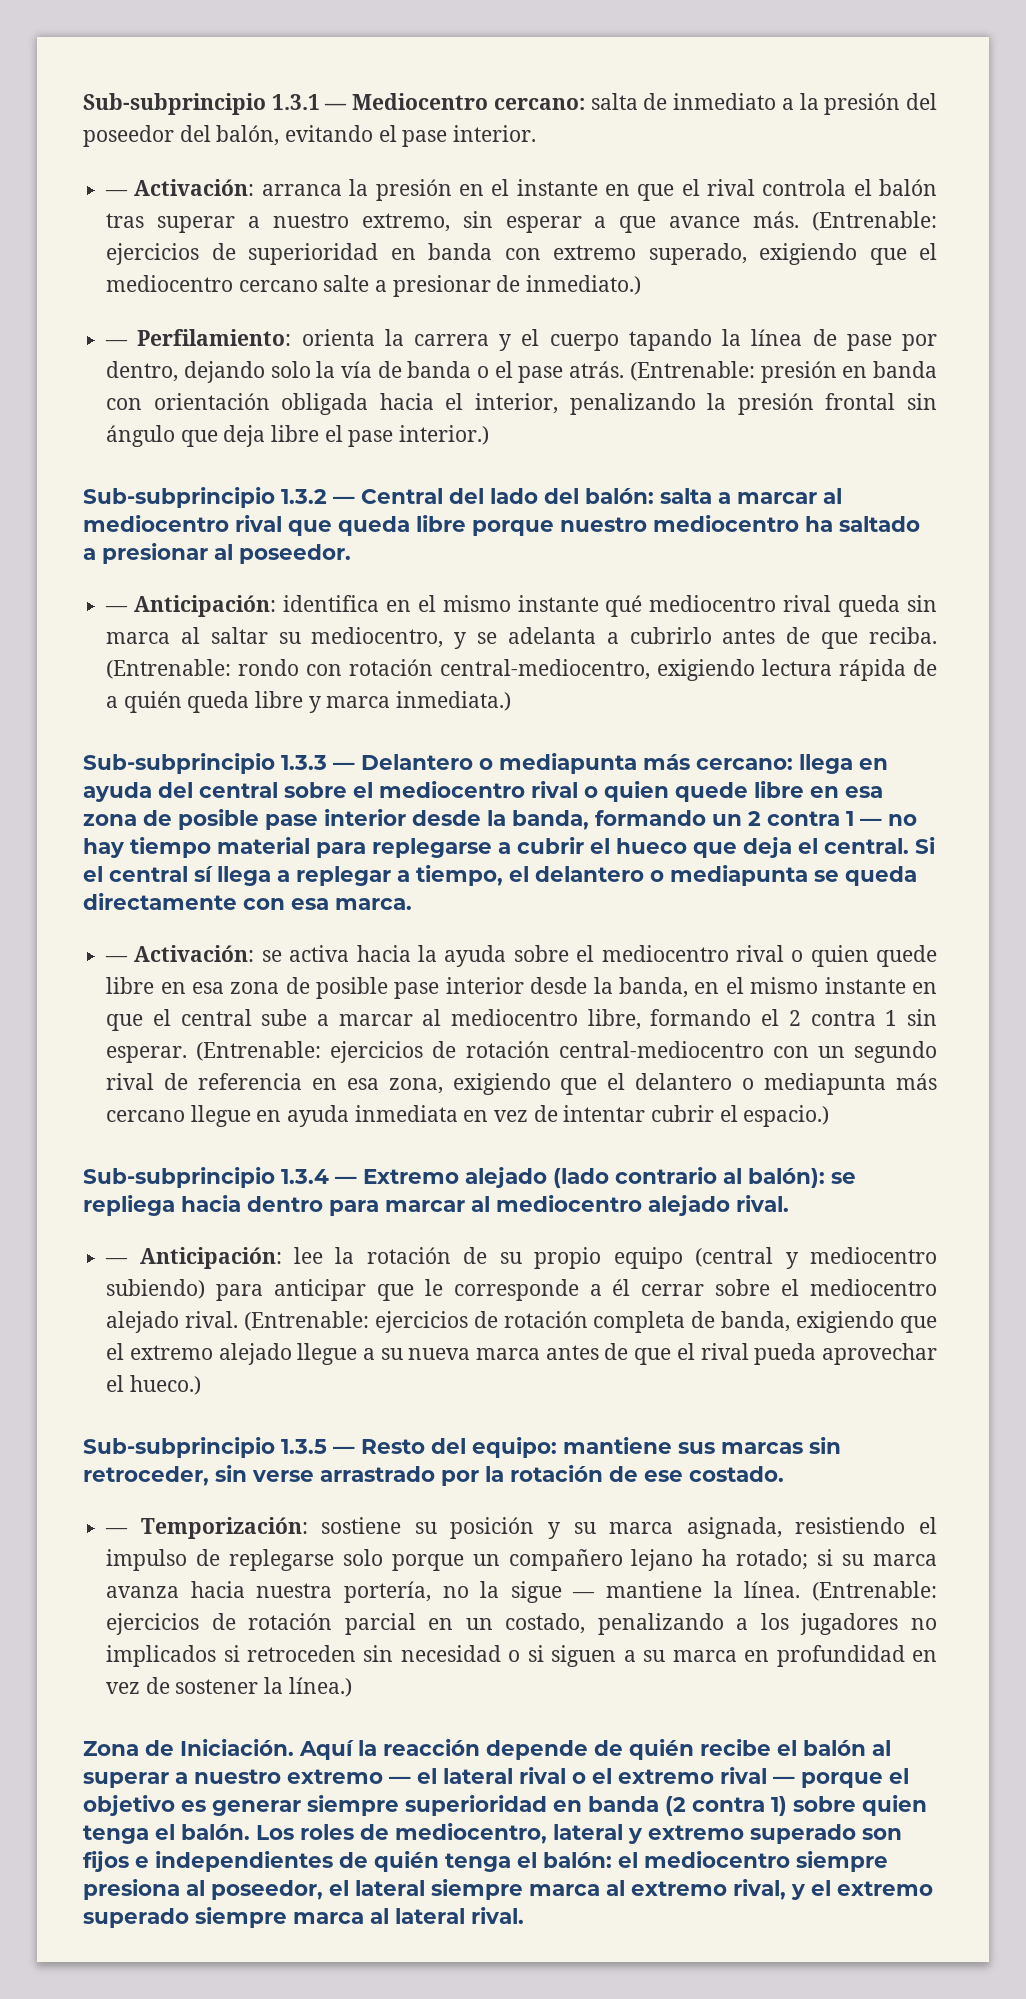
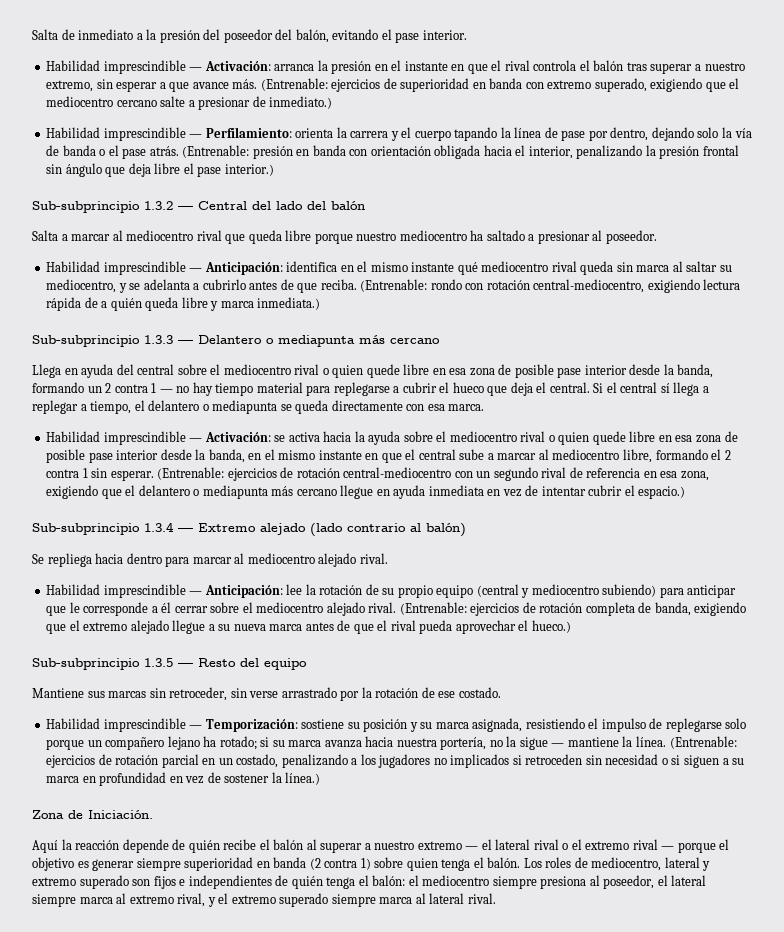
- Sub-subprincipio 1.3.1 — Mediocentro cercano: salta de inmediato a la presión del poseedor del balón, evitando el pase interior.
+ Salta de inmediato a la presión del poseedor del balón, evitando el pase interior.
- — Activación: arranca la presión en el instante en que el rival controla el balón tras superar a nuestro extremo, sin esperar a que avance más.
+ Habilidad imprescindible — Activación: arranca la presión en el instante en que el rival controla el balón tras superar a nuestro extremo, sin esperar a que avance más.
- — Perfilamiento: orienta la carrera y el cuerpo tapando la línea de pase por dentro, dejando solo la vía de banda o el pase atrás.
+ Habilidad imprescindible — Perfilamiento: orienta la carrera y el cuerpo tapando la línea de pase por dentro, dejando solo la vía de banda o el pase atrás.
- Sub-subprincipio 1.3.2 — Central del lado del balón: salta a marcar al mediocentro rival que queda libre porque nuestro mediocentro ha saltado a presionar al poseedor.
+ Sub-subprincipio 1.3.2 — Central del lado del balón
+ Salta a marcar al mediocentro rival que queda libre porque nuestro mediocentro ha saltado a presionar al poseedor.
- — Anticipación: identifica en el mismo instante qué mediocentro rival queda sin marca al saltar su mediocentro, y se adelanta a cubrirlo antes de que reciba.
+ Habilidad imprescindible — Anticipación: identifica en el mismo instante qué mediocentro rival queda sin marca al saltar su mediocentro, y se adelanta a cubrirlo antes de que reciba.
- Sub-subprincipio 1.3.3 — Delantero o mediapunta más cercano: llega en ayuda del central sobre el mediocentro rival o quien quede libre en esa zona de posible pase interior desde la banda, formando un 2 contra 1 — no hay tiempo material para replegarse a cubrir el hueco que deja el central.
+ Sub-subprincipio 1.3.3 — Delantero o mediapunta más cercano
+ Llega en ayuda del central sobre el mediocentro rival o quien quede libre en esa zona de posible pase interior desde la banda, formando un 2 contra 1 — no hay tiempo material para replegarse a cubrir el hueco que deja el central.
- — Activación: se activa hacia la ayuda sobre el mediocentro rival o quien quede libre en esa zona de posible pase interior desde la banda, en el mismo instante en que el central sube a marcar al mediocentro libre, formando el 2 contra 1 sin esperar.
+ Habilidad imprescindible — Activación: se activa hacia la ayuda sobre el mediocentro rival o quien quede libre en esa zona de posible pase interior desde la banda, en el mismo instante en que el central sube a marcar al mediocentro libre, formando el 2 contra 1 sin esperar.
- Sub-subprincipio 1.3.4 — Extremo alejado (lado contrario al balón): se repliega hacia dentro para marcar al mediocentro alejado rival.
+ Sub-subprincipio 1.3.4 — Extremo alejado (lado contrario al balón)
+ Se repliega hacia dentro para marcar al mediocentro alejado rival.
- — Anticipación: lee la rotación de su propio equipo (central y mediocentro subiendo) para anticipar que le corresponde a él cerrar sobre el mediocentro alejado rival.
+ Habilidad imprescindible — Anticipación: lee la rotación de su propio equipo (central y mediocentro subiendo) para anticipar que le corresponde a él cerrar sobre el mediocentro alejado rival.
- Sub-subprincipio 1.3.5 — Resto del equipo: mantiene sus marcas sin retroceder, sin verse arrastrado por la rotación de ese costado.
+ Sub-subprincipio 1.3.5 — Resto del equipo
+ Mantiene sus marcas sin retroceder, sin verse arrastrado por la rotación de ese costado.
- — Temporización: sostiene su posición y su marca asignada, resistiendo el impulso de replegarse solo porque un compañero lejano ha rotado; si su marca avanza hacia nuestra portería, no la sigue — mantiene la línea.
+ Habilidad imprescindible — Temporización: sostiene su posición y su marca asignada, resistiendo el impulso de replegarse solo porque un compañero lejano ha rotado; si su marca avanza hacia nuestra portería, no la sigue — mantiene la línea.
- Zona de Iniciación. Aquí la reacción depende de quién recibe el balón al superar a nuestro extremo — el lateral rival o el extremo rival — porque el objetivo es generar siempre superioridad en banda (2 contra 1) sobre quien tenga el balón.
+ Zona de Iniciación.
+ Aquí la reacción depende de quién recibe el balón al superar a nuestro extremo — el lateral rival o el extremo rival — porque el objetivo es generar siempre superioridad en banda (2 contra 1) sobre quien tenga el balón.

